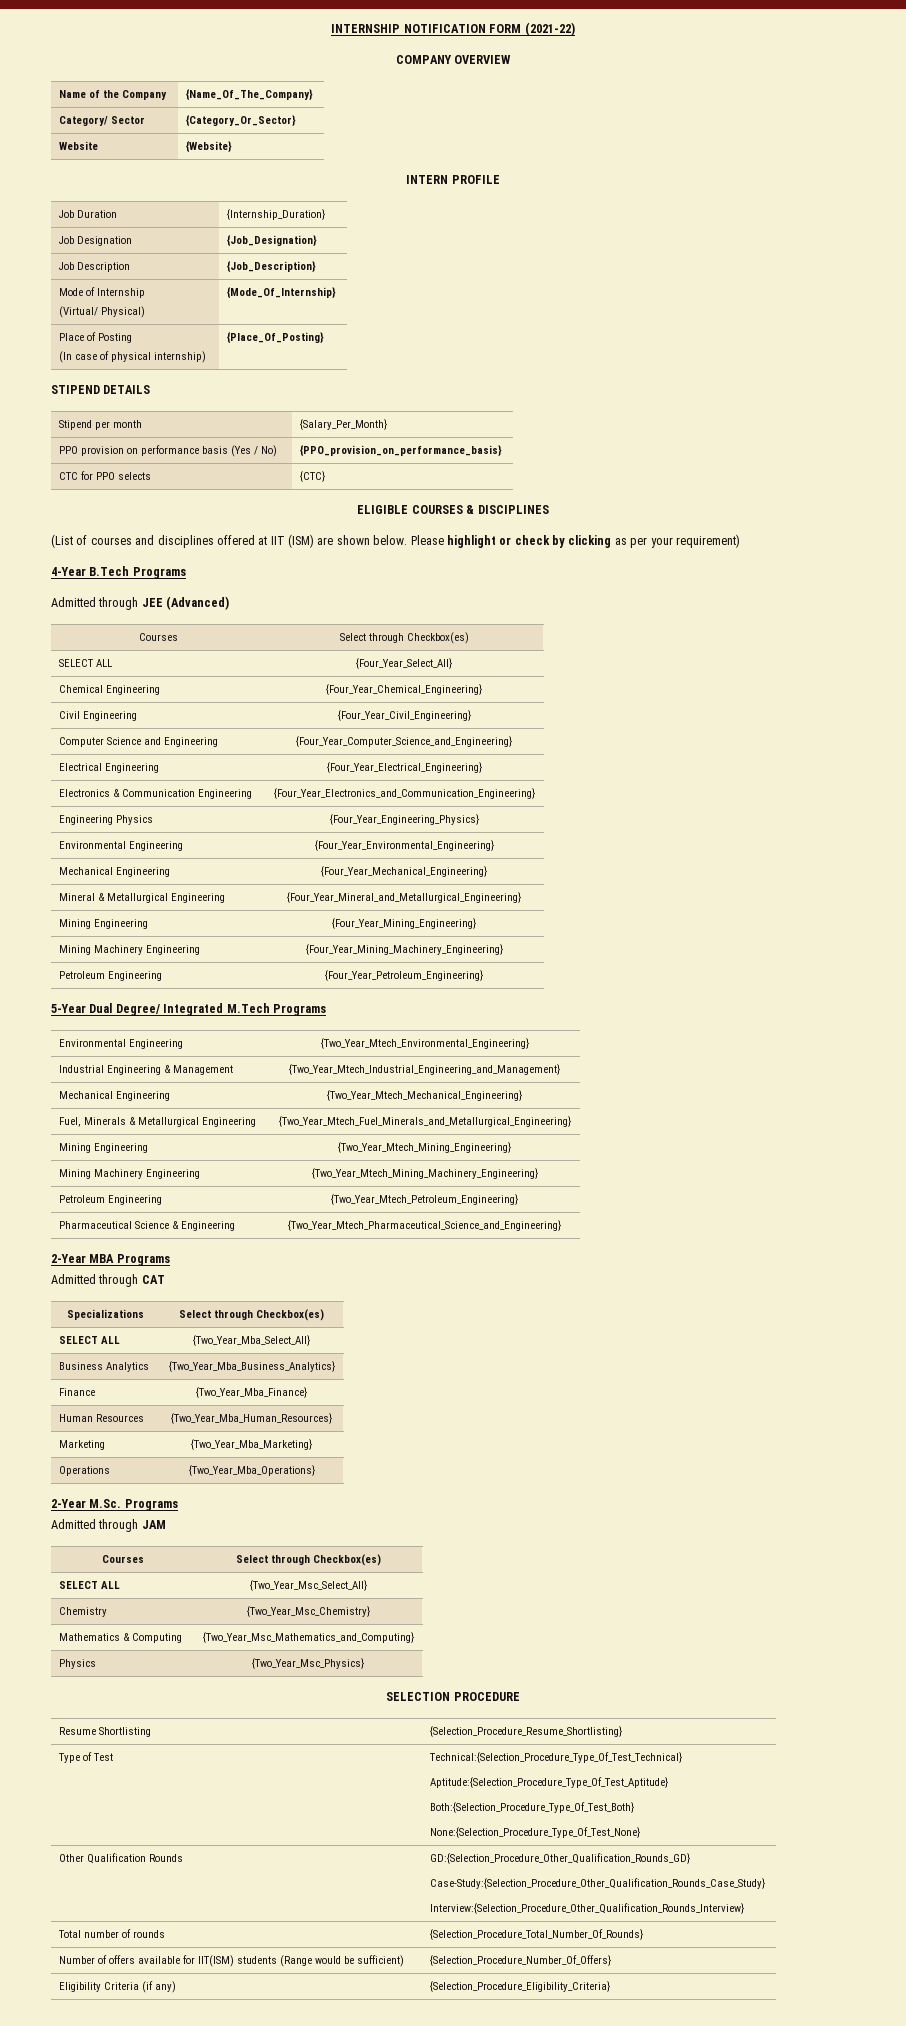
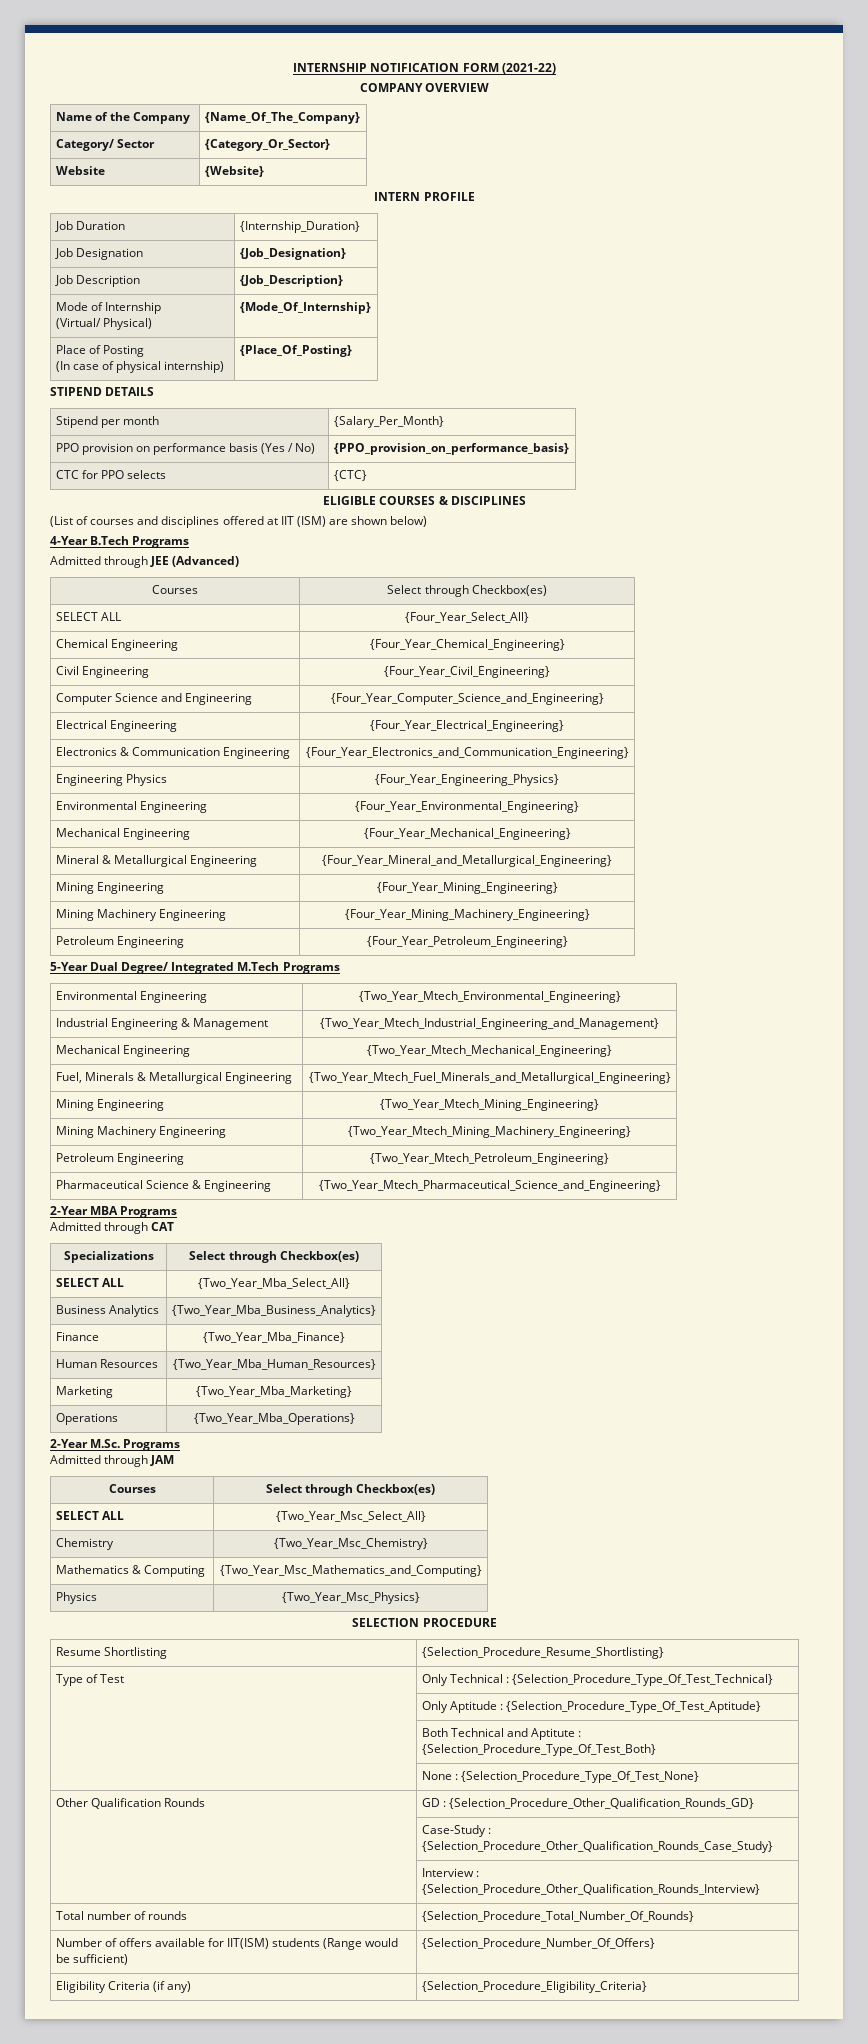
- (List of courses and disciplines offered at IIT (ISM) are shown below. Please highlight or check by clicking as per your requirement)
+ (List of courses and disciplines offered at IIT (ISM) are shown below)
- Type of Test | Technical:{Selection_Procedure_Type_Of_Test_Technical}
- Aptitude:{Selection_Procedure_Type_Of_Test_Aptitude}
- Both:{Selection_Procedure_Type_Of_Test_Both}
- None:{Selection_Procedure_Type_Of_Test_None}
- Other Qualification Rounds | GD:{Selection_Procedure_Other_Qualification_Rounds_GD}
- Case-Study:{Selection_Procedure_Other_Qualification_Rounds_Case_Study}
- Interview:{Selection_Procedure_Other_Qualification_Rounds_Interview}
+ Type of Test | Only Technical : {Selection_Procedure_Type_Of_Test_Technical}
+ | Only Aptitude : {Selection_Procedure_Type_Of_Test_Aptitude}
+ | Both Technical and Aptitute : {Selection_Procedure_Type_Of_Test_Both}
+ | None : {Selection_Procedure_Type_Of_Test_None}
+ Other Qualification Rounds | GD : {Selection_Procedure_Other_Qualification_Rounds_GD}
+ | Case-Study : {Selection_Procedure_Other_Qualification_Rounds_Case_Study}
+ | Interview : {Selection_Procedure_Other_Qualification_Rounds_Interview}

